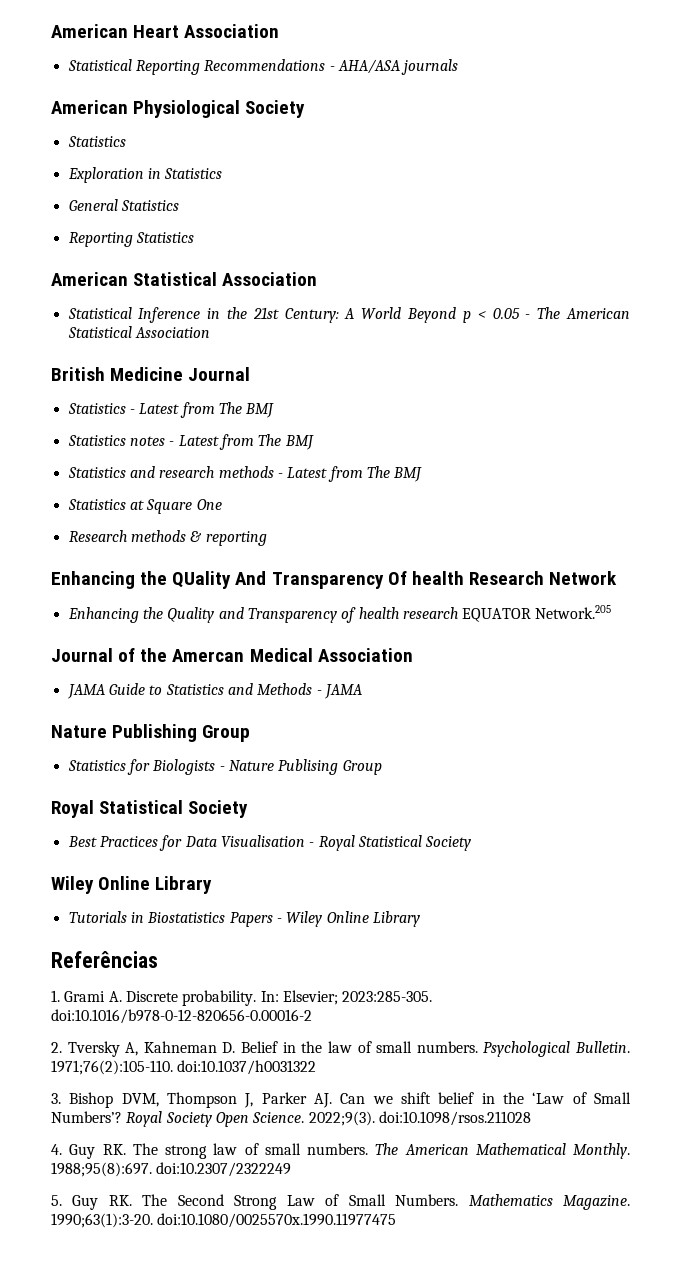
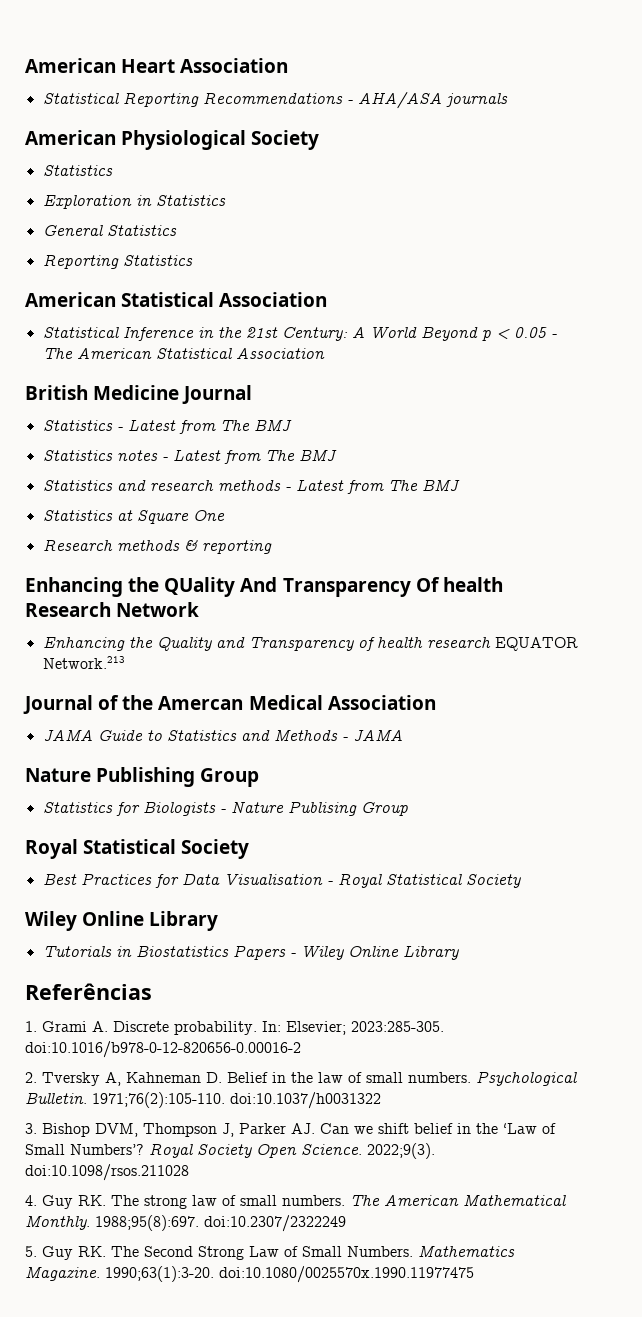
- Enhancing the Quality and Transparency of health research EQUATOR Network.205
+ Enhancing the Quality and Transparency of health research EQUATOR Network.213

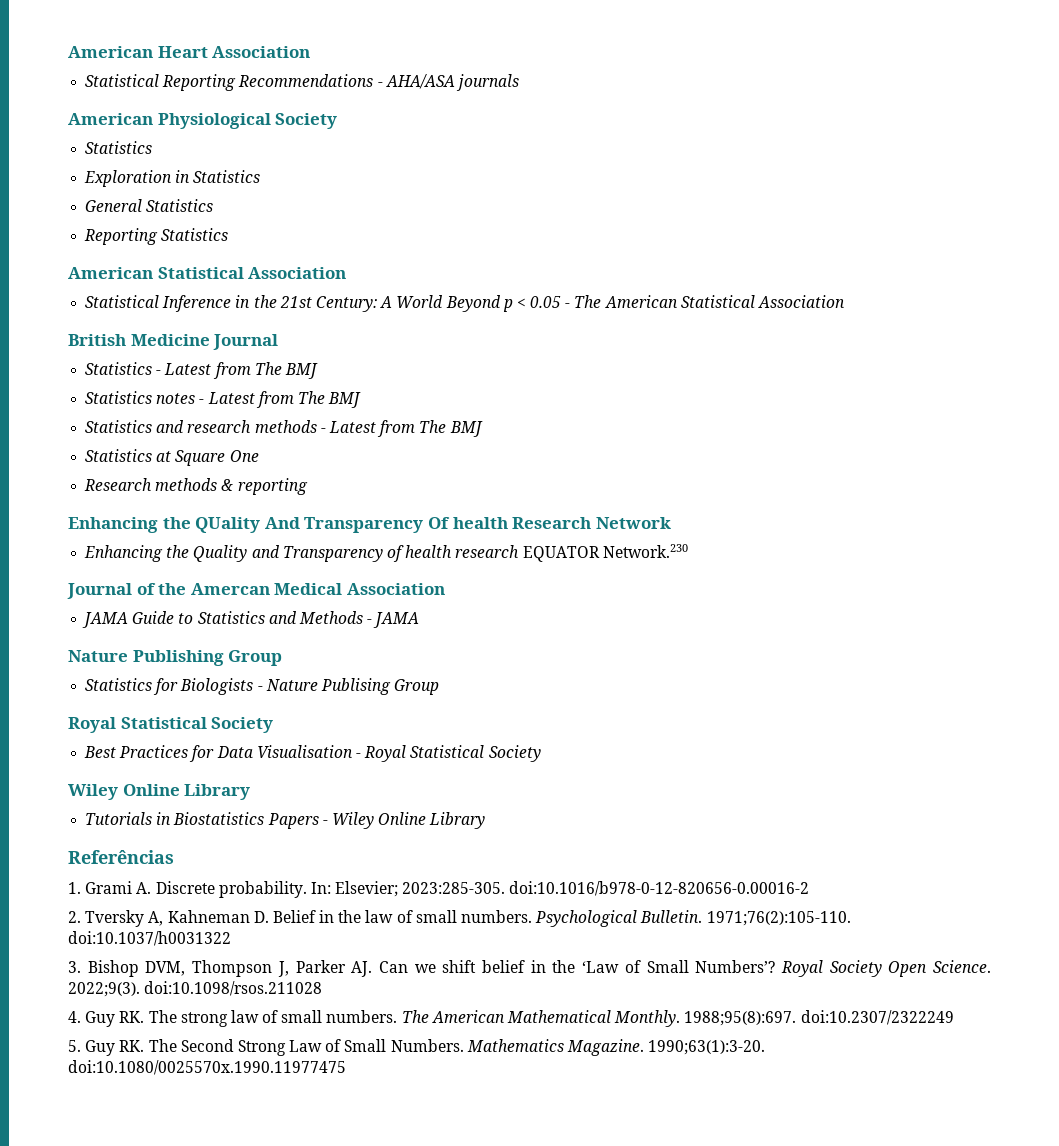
- Enhancing the Quality and Transparency of health research EQUATOR Network.213
+ Enhancing the Quality and Transparency of health research EQUATOR Network.230

